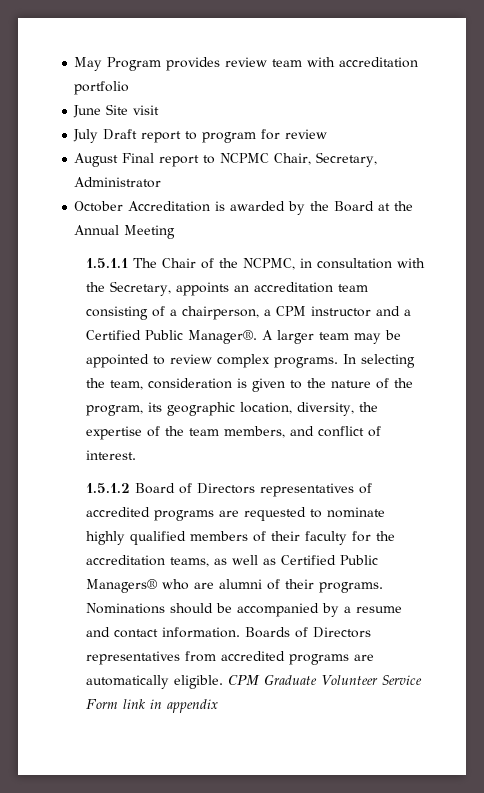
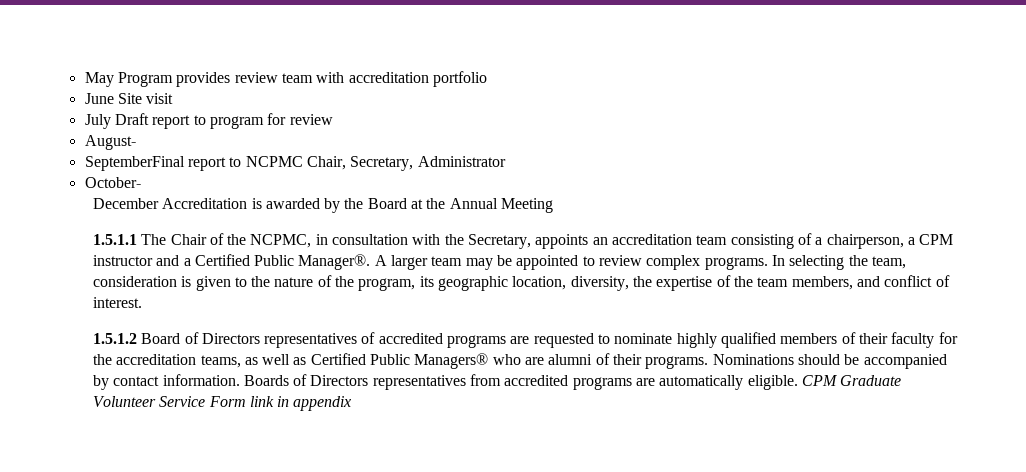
- August Final report to NCPMC Chair, Secretary, Administrator
+ August-
+ SeptemberFinal report to NCPMC Chair, Secretary, Administrator
- October Accreditation is awarded by the Board at the Annual Meeting
+ October-
+ December Accreditation is awarded by the Board at the Annual Meeting
- Nominations should be accompanied by a resume and contact information.
+ Nominations should be accompanied by contact information.

